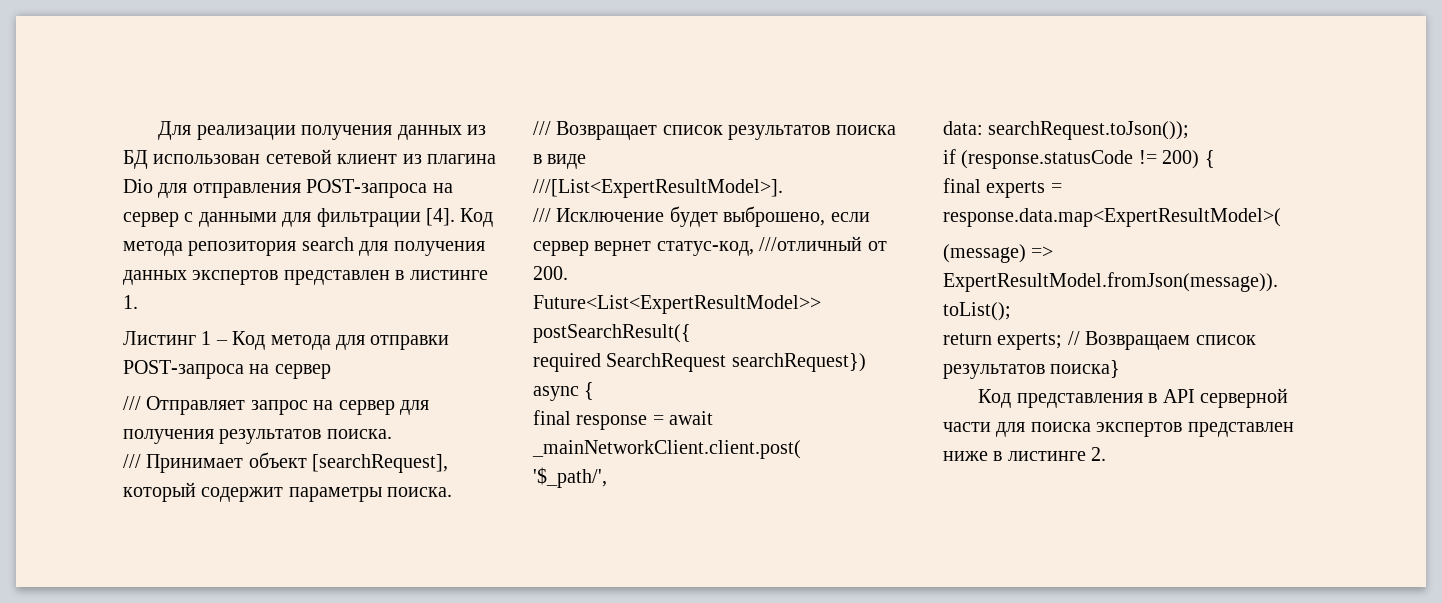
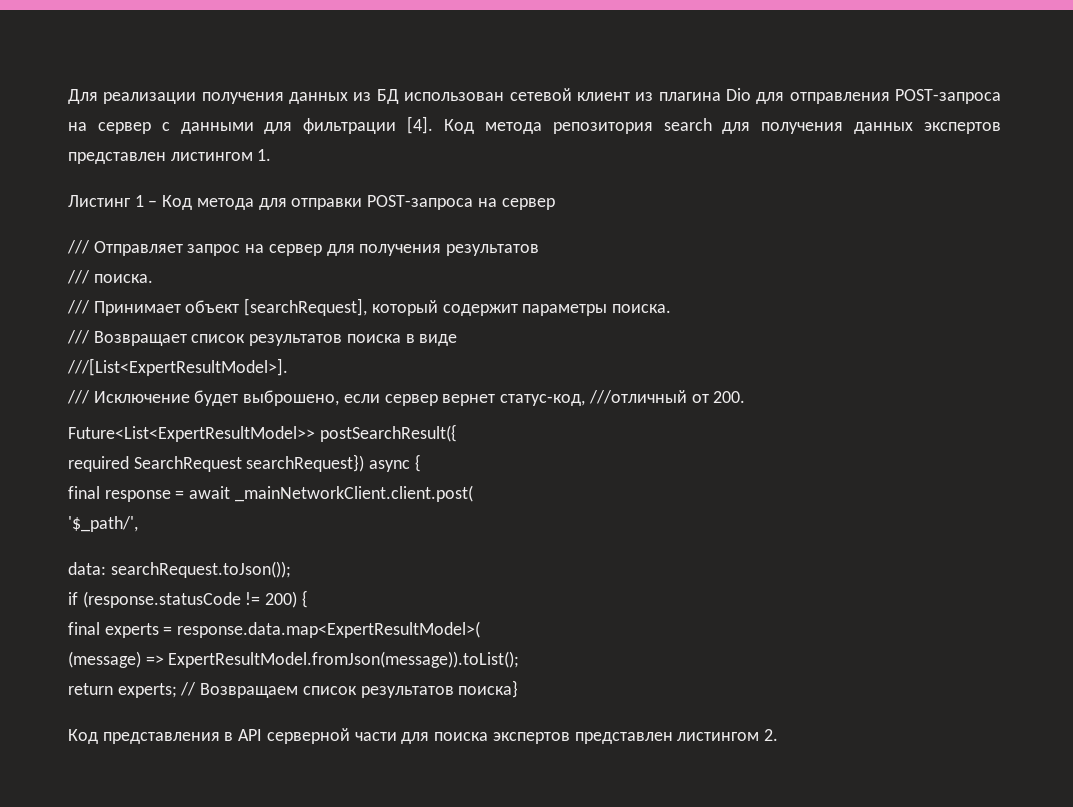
- Код метода репозитория search для получения данных экспертов представлен в листинге 1.
+ Код метода репозитория search для получения данных экспертов представлен листингом 1.
- /// Отправляет запрос на сервер для получения результатов поиска.
+ /// Отправляет запрос на сервер для получения результатов
+ /// поиска.
- Код представления в API серверной части для поиска экспертов представлен ниже в листинге 2.
+ Код представления в API серверной части для поиска экспертов представлен листингом 2.

